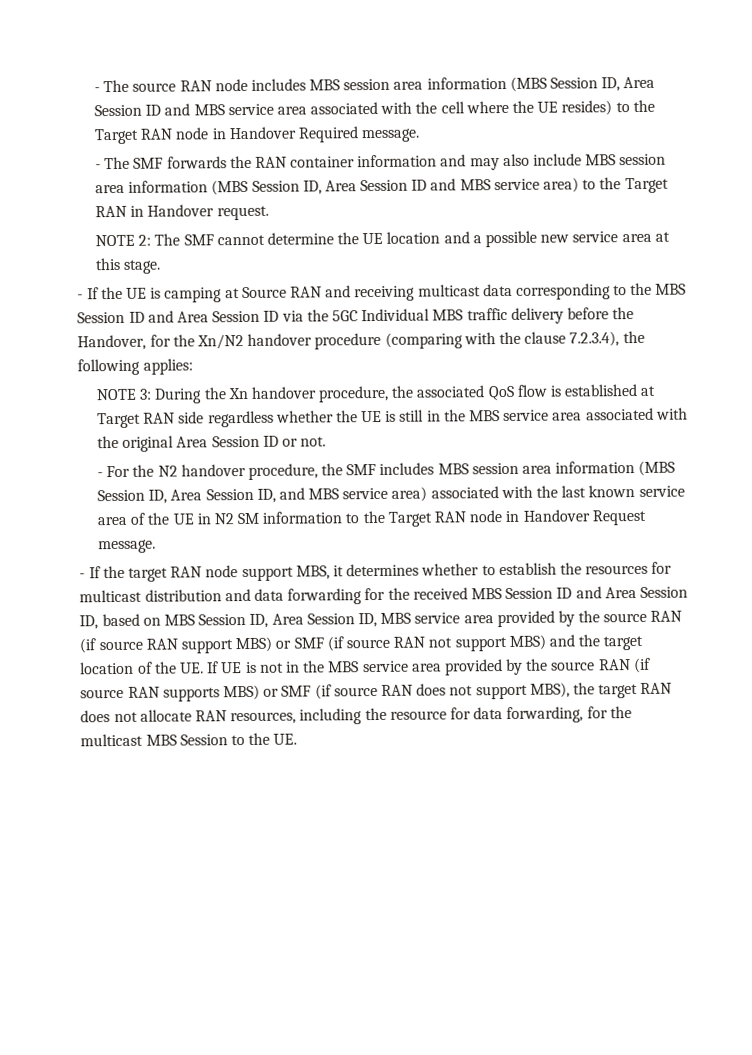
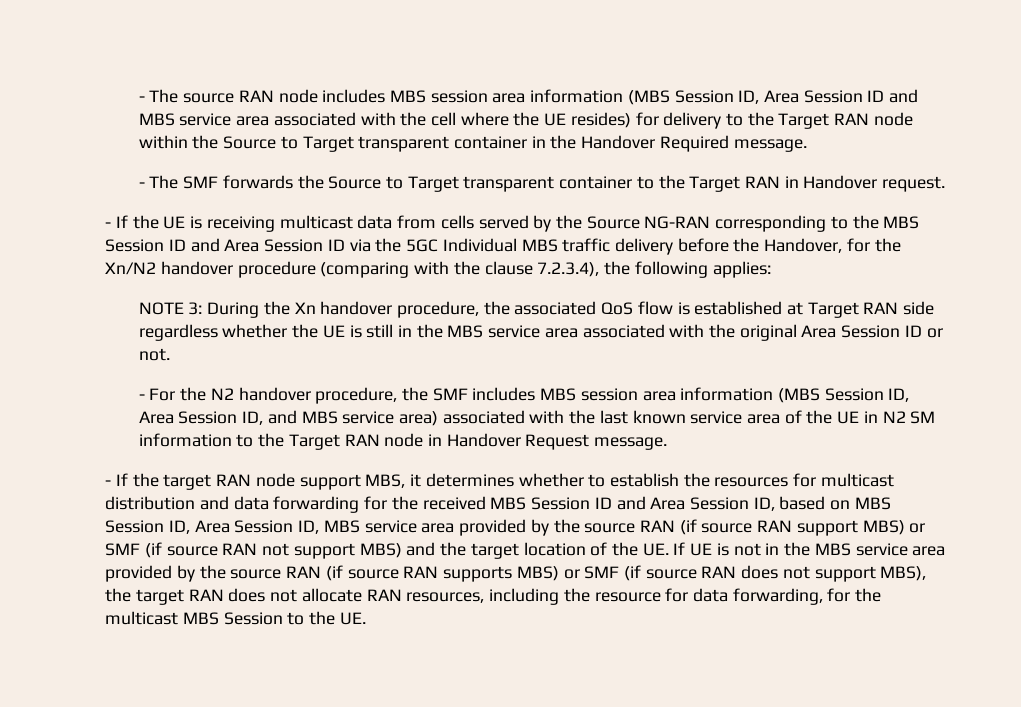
- - The source RAN node includes MBS session area information (MBS Session ID, Area Session ID and MBS service area associated with the cell where the UE resides) to the Target RAN node in Handover Required message.
+ - The source RAN node includes MBS session area information (MBS Session ID, Area Session ID and MBS service area associated with the cell where the UE resides) for delivery to the Target RAN node within the Source to Target transparent container in the Handover Required message.
- - The SMF forwards the RAN container information and may also include MBS session area information (MBS Session ID, Area Session ID and MBS service area) to the Target RAN in Handover request.
+ - The SMF forwards the Source to Target transparent container to the Target RAN in Handover request.
- NOTE 2: The SMF cannot determine the UE location and a possible new service area at this stage.
- - If the UE is camping at Source RAN and receiving multicast data corresponding to the MBS Session ID and Area Session ID via the 5GC Individual MBS traffic delivery before the Handover, for the Xn/N2 handover procedure (comparing with the clause 7.2.3.4), the following applies:
+ - If the UE is receiving multicast data from cells served by the Source NG-RAN corresponding to the MBS Session ID and Area Session ID via the 5GC Individual MBS traffic delivery before the Handover, for the Xn/N2 handover procedure (comparing with the clause 7.2.3.4), the following applies:

